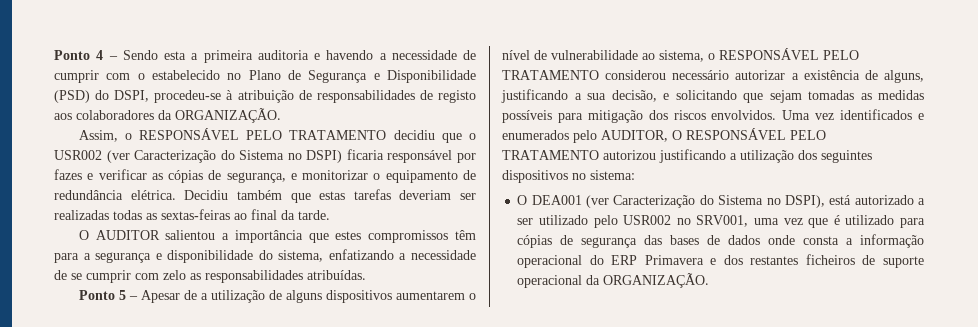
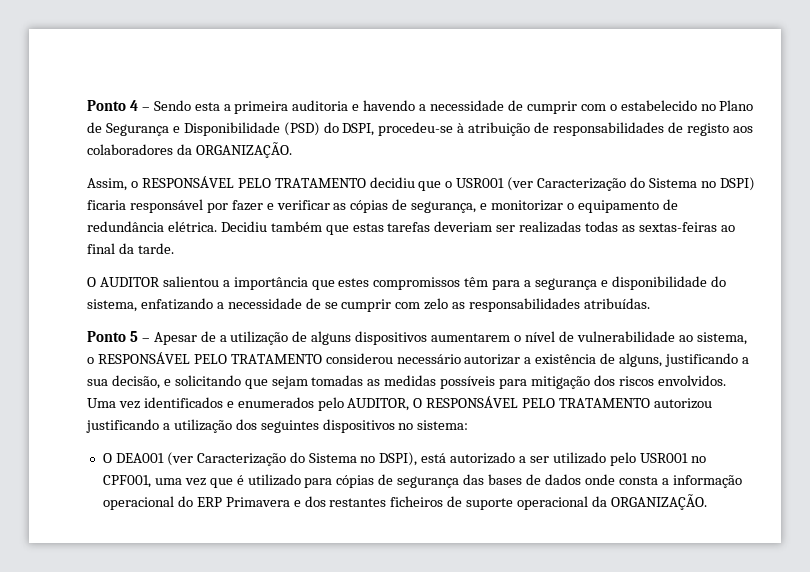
- Assim, o RESPONSÁVEL PELO TRATAMENTO decidiu que o USR002 (ver Caracterização do Sistema no DSPI) ficaria responsável por fazes e verificar as cópias de segurança, e monitorizar o equipamento de redundância elétrica.
+ Assim, o RESPONSÁVEL PELO TRATAMENTO decidiu que o USR001 (ver Caracterização do Sistema no DSPI) ficaria responsável por fazer e verificar as cópias de segurança, e monitorizar o equipamento de redundância elétrica.
- O DEA001 (ver Caracterização do Sistema no DSPI), está autorizado a ser utilizado pelo USR002 no SRV001, uma vez que é utilizado para cópias de segurança das bases de dados onde consta a informação operacional do ERP Primavera e dos restantes ficheiros de suporte operacional da ORGANIZAÇÃO.
+ O DEA001 (ver Caracterização do Sistema no DSPI), está autorizado a ser utilizado pelo USR001 no CPF001, uma vez que é utilizado para cópias de segurança das bases de dados onde consta a informação operacional do ERP Primavera e dos restantes ficheiros de suporte operacional da ORGANIZAÇÃO.

